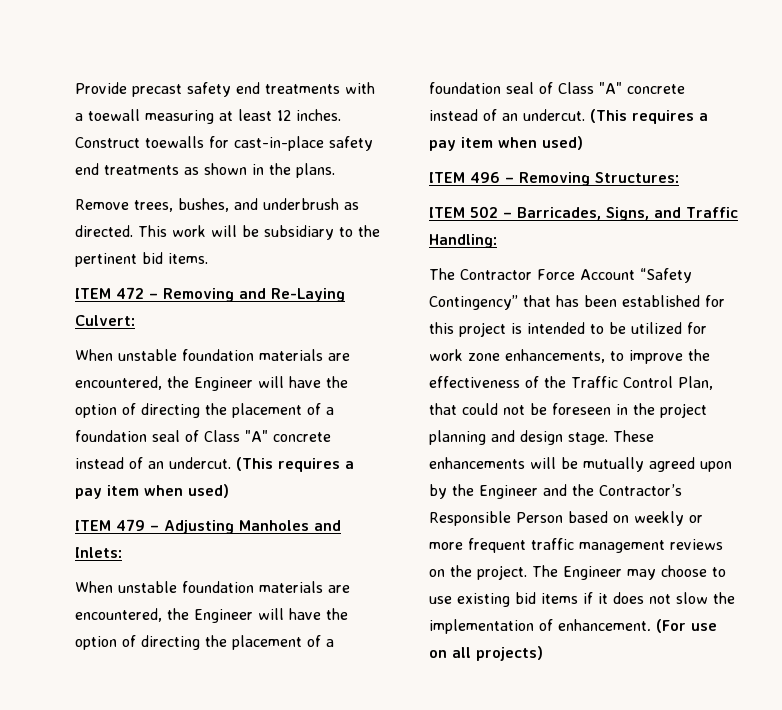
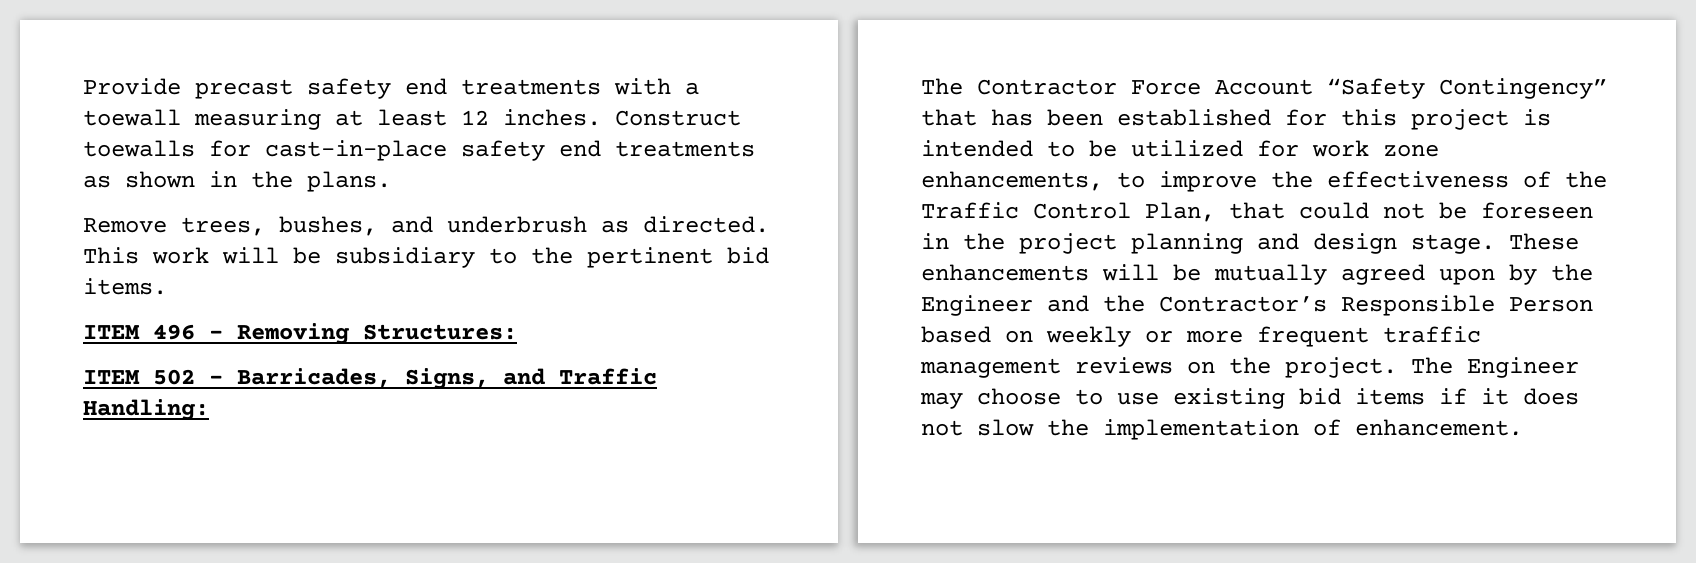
- ITEM 472 – Removing and Re-Laying Culvert:
- When unstable foundation materials are encountered, the Engineer will have the option of directing the placement of a foundation seal of Class "A" concrete instead of an undercut. (This requires a pay item when used)
- ITEM 479 – Adjusting Manholes and Inlets:
- When unstable foundation materials are encountered, the Engineer will have the option of directing the placement of a foundation seal of Class "A" concrete instead of an undercut. (This requires a pay item when used)
- (For use on all projects)

